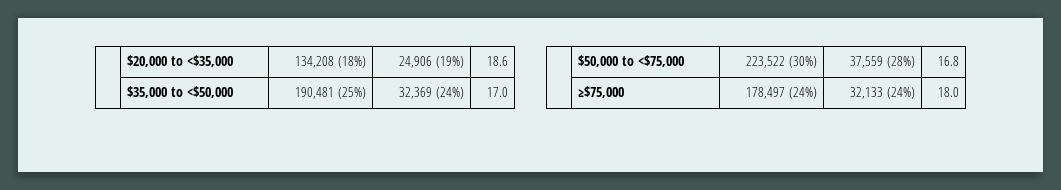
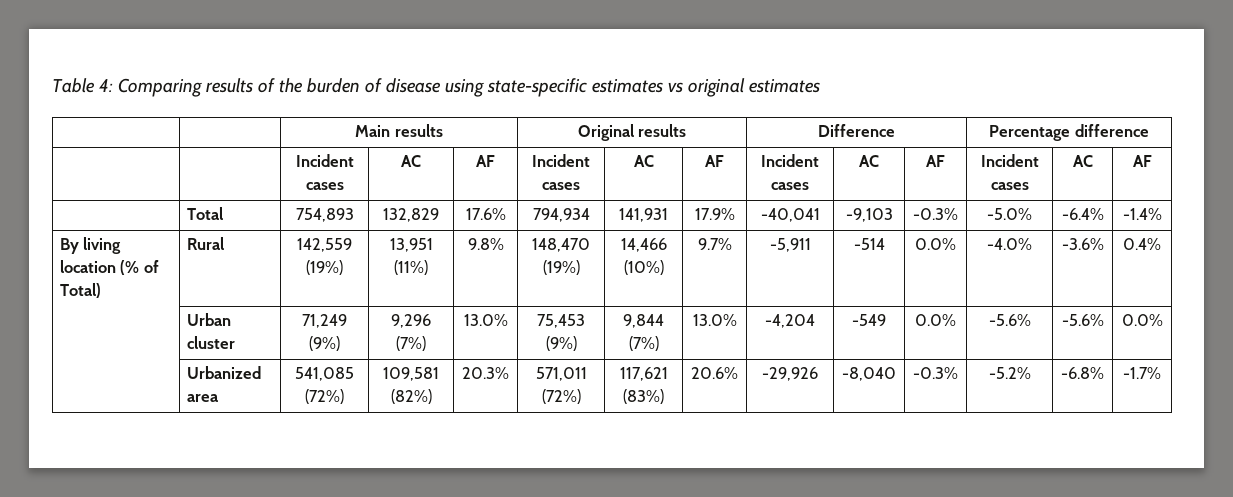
- | $20,000 to <$35,000 | 134,208 (18%) | 24,906 (19%) | 18.6
- | $35,000 to <$50,000 | 190,481 (25%) | 32,369 (24%) | 17.0
- | $50,000 to <$75,000 | 223,522 (30%) | 37,559 (28%) | 16.8
- | ≥$75,000 | 178,497 (24%) | 32,133 (24%) | 18.0
+ Table 4: Comparing results of the burden of disease using state-specific estimates vs original estimates
+ | | Main results | Original results | Difference | Percentage difference
+ | | Incident cases | AC | AF | Incident cases | AC | AF | Incident cases | AC | AF | Incident cases | AC | AF
+ | Total | 754,893 | 132,829 | 17.6% | 794,934 | 141,931 | 17.9% | -40,041 | -9,103 | -0.3% | -5.0% | -6.4% | -1.4%
+ By living location (% of Total) | Rural | 142,559 (19%) | 13,951 (11%) | 9.8% | 148,470 (19%) | 14,466 (10%) | 9.7% | -5,911 | -514 | 0.0% | -4.0% | -3.6% | 0.4%
+ | Urban cluster | 71,249 (9%) | 9,296 (7%) | 13.0% | 75,453 (9%) | 9,844 (7%) | 13.0% | -4,204 | -549 | 0.0% | -5.6% | -5.6% | 0.0%
+ | Urbanized area | 541,085 (72%) | 109,581 (82%) | 20.3% | 571,011 (72%) | 117,621 (83%) | 20.6% | -29,926 | -8,040 | -0.3% | -5.2% | -6.8% | -1.7%

